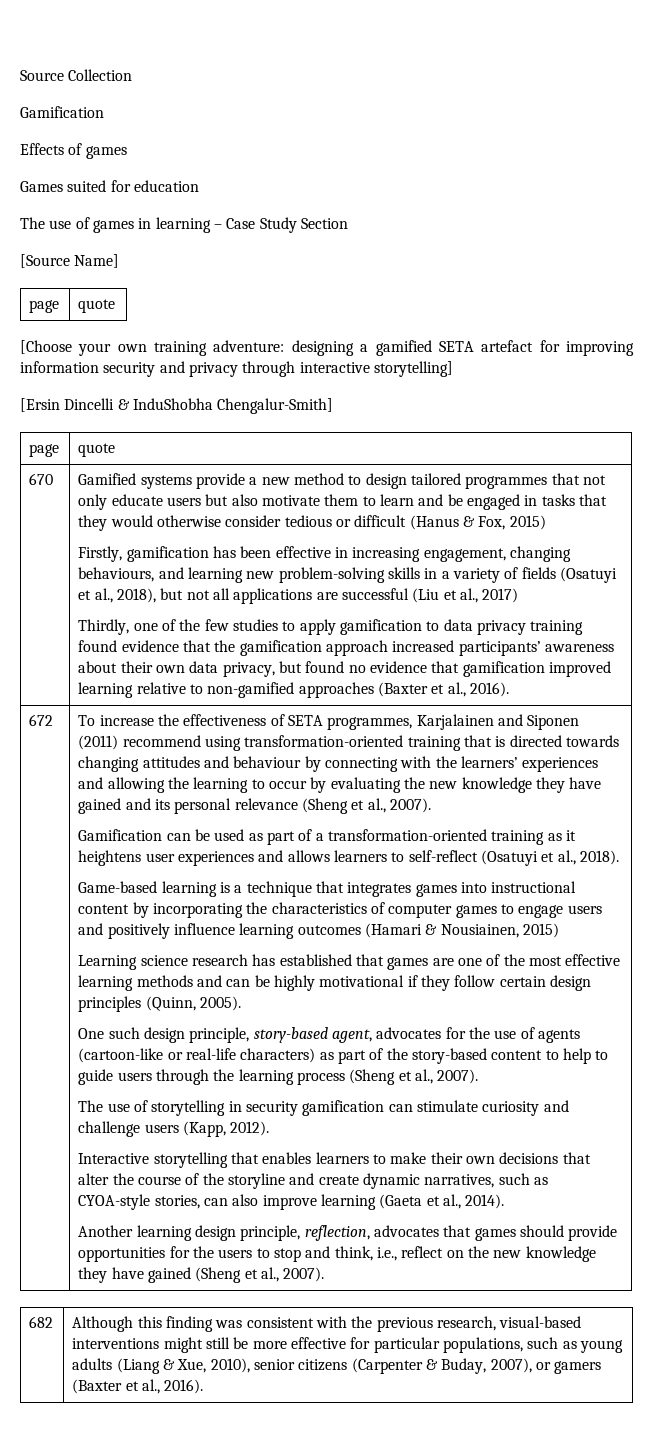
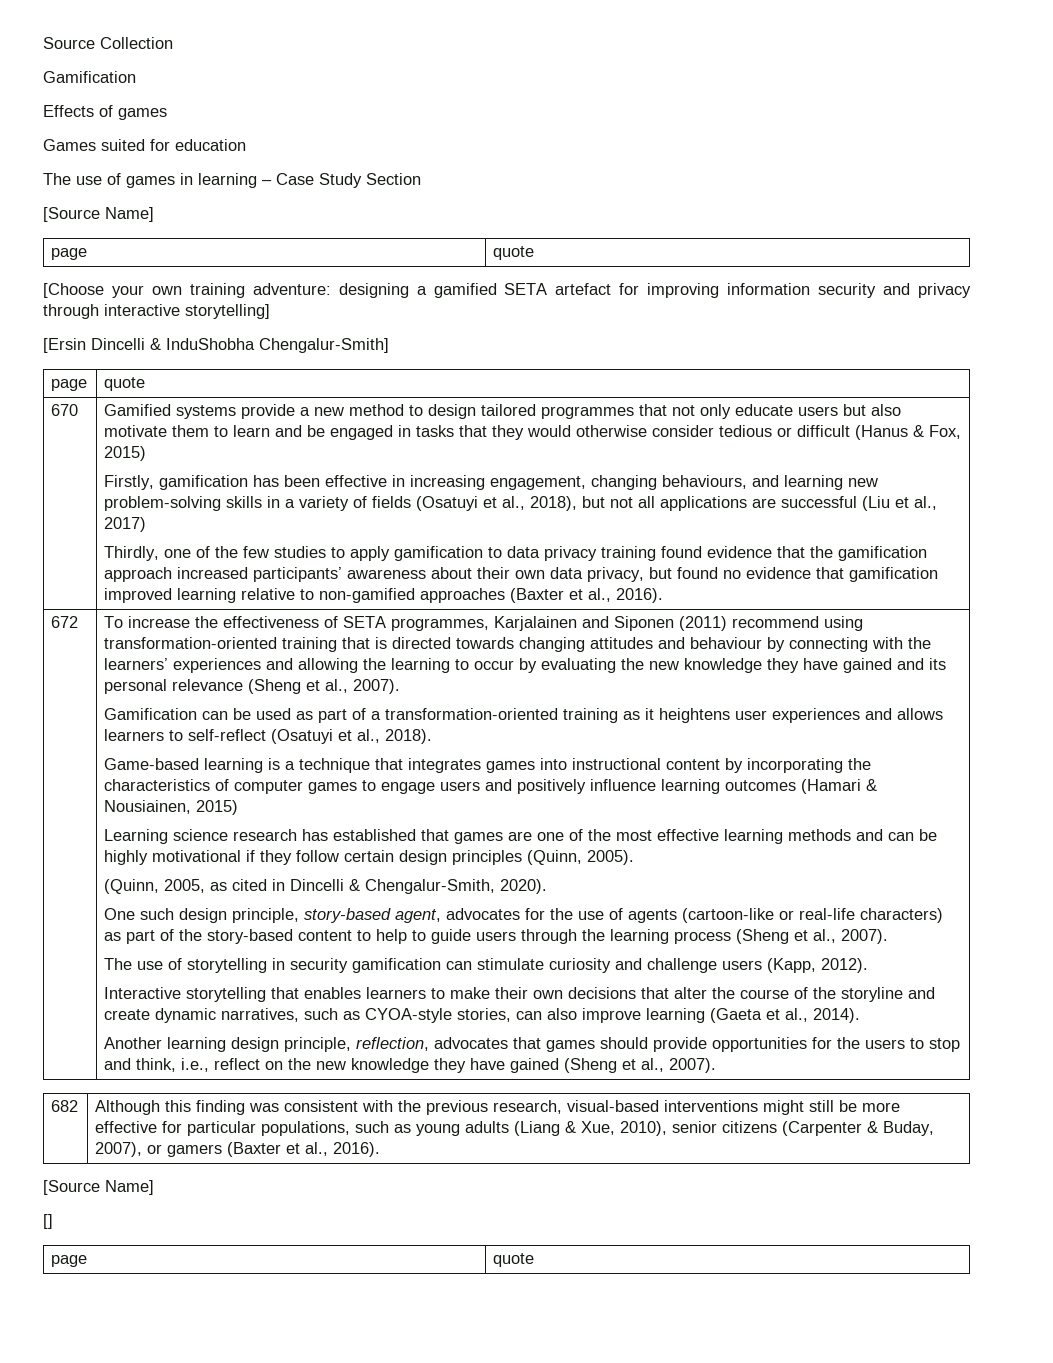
+ (Quinn, 2005, as cited in Dincelli & Chengalur-Smith, 2020).
  682 | Although this finding was consistent with the previous research, visual-based interventions might still be more effective for particular populations, such as young adults (Liang & Xue, 2010), senior citizens (Carpenter & Buday, 2007), or gamers (Baxter et al., 2016).
+ [Source Name]
+ []
+ page | quote

